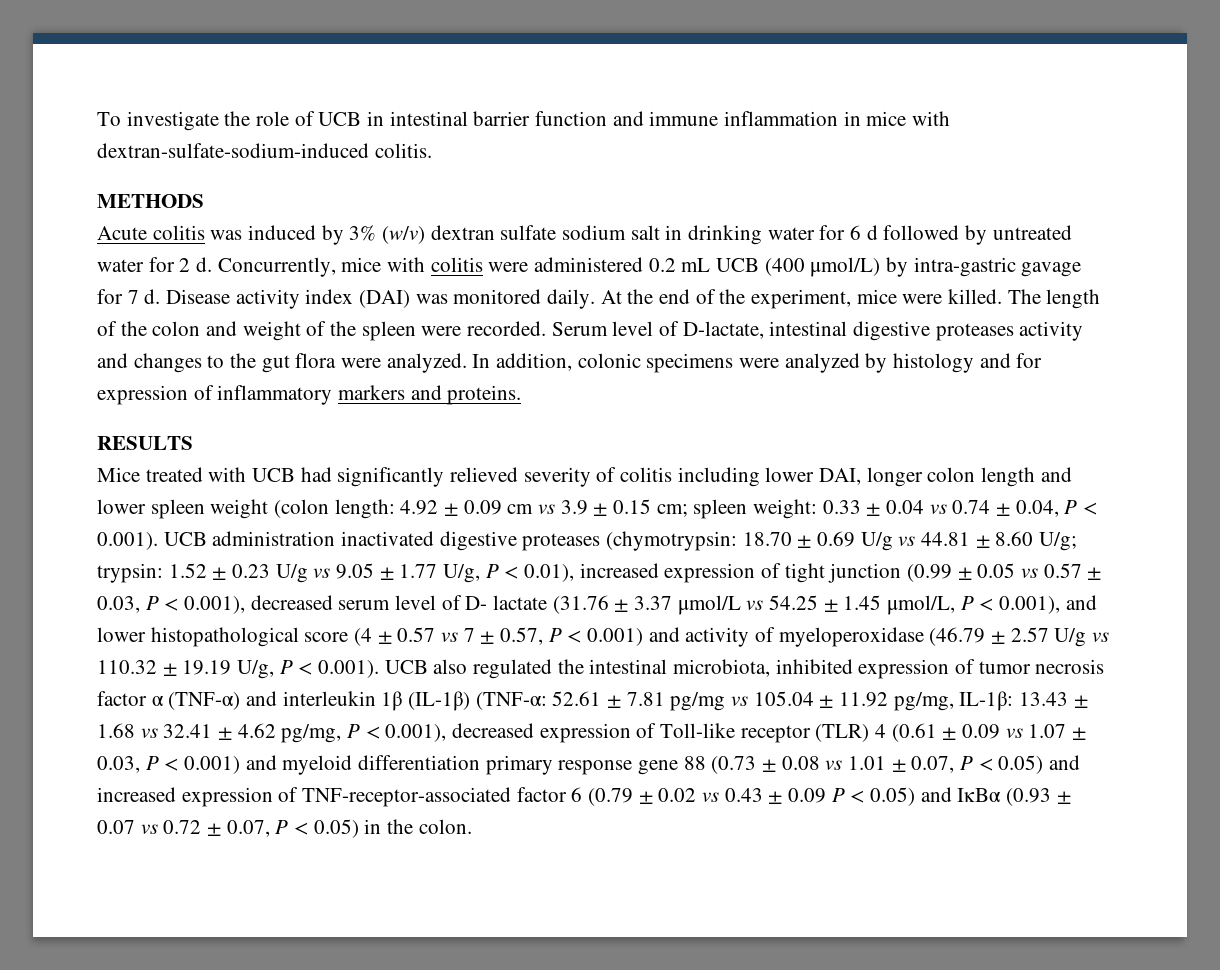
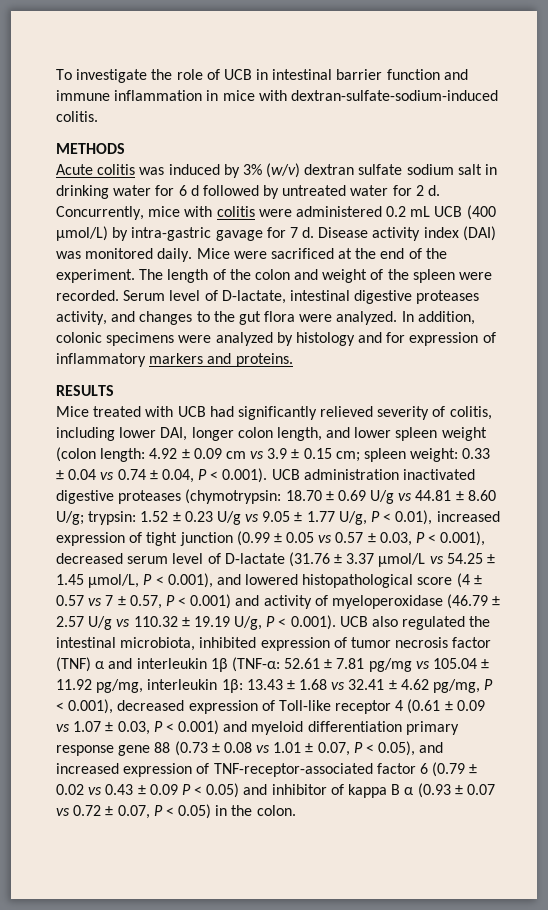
- At the end of the experiment, mice were killed.
+ Mice were sacrificed at the end of the experiment.
- Serum level of D-lactate, intestinal digestive proteases activity and changes to the gut flora were analyzed.
+ Serum level of D-lactate, intestinal digestive proteases activity, and changes to the gut flora were analyzed.
- Mice treated with UCB had significantly relieved severity of colitis including lower DAI, longer colon length and lower spleen weight (colon length:
+ Mice treated with UCB had significantly relieved severity of colitis, including lower DAI, longer colon length, and lower spleen weight (colon length:
- 1.52 ± 0.23 U/g vs 9.05 ± 1.77 U/g, P < 0.01), increased expression of tight junction (0.99 ± 0.05 vs 0.57 ± 0.03, P < 0.001), decreased serum level of D- lactate (31.76 ± 3.37 μmol/L vs 54.25 ± 1.45 μmol/L, P < 0.001), and lower histopathological score (4 ± 0.57 vs 7 ± 0.57, P < 0.001) and activity of myeloperoxidase (46.79 ± 2.57 U/g vs 110.32 ± 19.19 U/g, P < 0.001). UCB also regulated the intestinal microbiota, inhibited expression of tumor necrosis factor α (TNF-α) and interleukin 1β (IL-1β) (TNF-α:
+ 1.52 ± 0.23 U/g vs 9.05 ± 1.77 U/g, P < 0.01), increased expression of tight junction (0.99 ± 0.05 vs 0.57 ± 0.03, P < 0.001), decreased serum level of D-lactate (31.76 ± 3.37 μmol/L vs 54.25 ± 1.45 μmol/L, P < 0.001), and lowered histopathological score (4 ± 0.57 vs 7 ± 0.57, P < 0.001) and activity of myeloperoxidase (46.79 ± 2.57 U/g vs 110.32 ± 19.19 U/g, P < 0.001). UCB also regulated the intestinal microbiota, inhibited expression of tumor necrosis factor (TNF) α and interleukin 1β (TNF-α:
- 52.61 ± 7.81 pg/mg vs 105.04 ± 11.92 pg/mg, IL-1β:
+ 52.61 ± 7.81 pg/mg vs 105.04 ± 11.92 pg/mg, interleukin 1β:
- 13.43 ± 1.68 vs 32.41 ± 4.62 pg/mg, P < 0.001), decreased expression of Toll-like receptor (TLR) 4 (0.61 ± 0.09 vs 1.07 ± 0.03, P < 0.001) and myeloid differentiation primary response gene 88 (0.73 ± 0.08 vs 1.01 ± 0.07, P < 0.05) and increased expression of TNF-receptor-associated factor 6 (0.79 ± 0.02 vs 0.43 ± 0.09 P < 0.05) and IκBα (0.93 ± 0.07 vs 0.72 ± 0.07, P < 0.05) in the colon.
+ 13.43 ± 1.68 vs 32.41 ± 4.62 pg/mg, P < 0.001), decreased expression of Toll-like receptor 4 (0.61 ± 0.09 vs 1.07 ± 0.03, P < 0.001) and myeloid differentiation primary response gene 88 (0.73 ± 0.08 vs 1.01 ± 0.07, P < 0.05), and increased expression of TNF-receptor-associated factor 6 (0.79 ± 0.02 vs 0.43 ± 0.09 P < 0.05) and inhibitor of kappa B α (0.93 ± 0.07 vs 0.72 ± 0.07, P < 0.05) in the colon.

